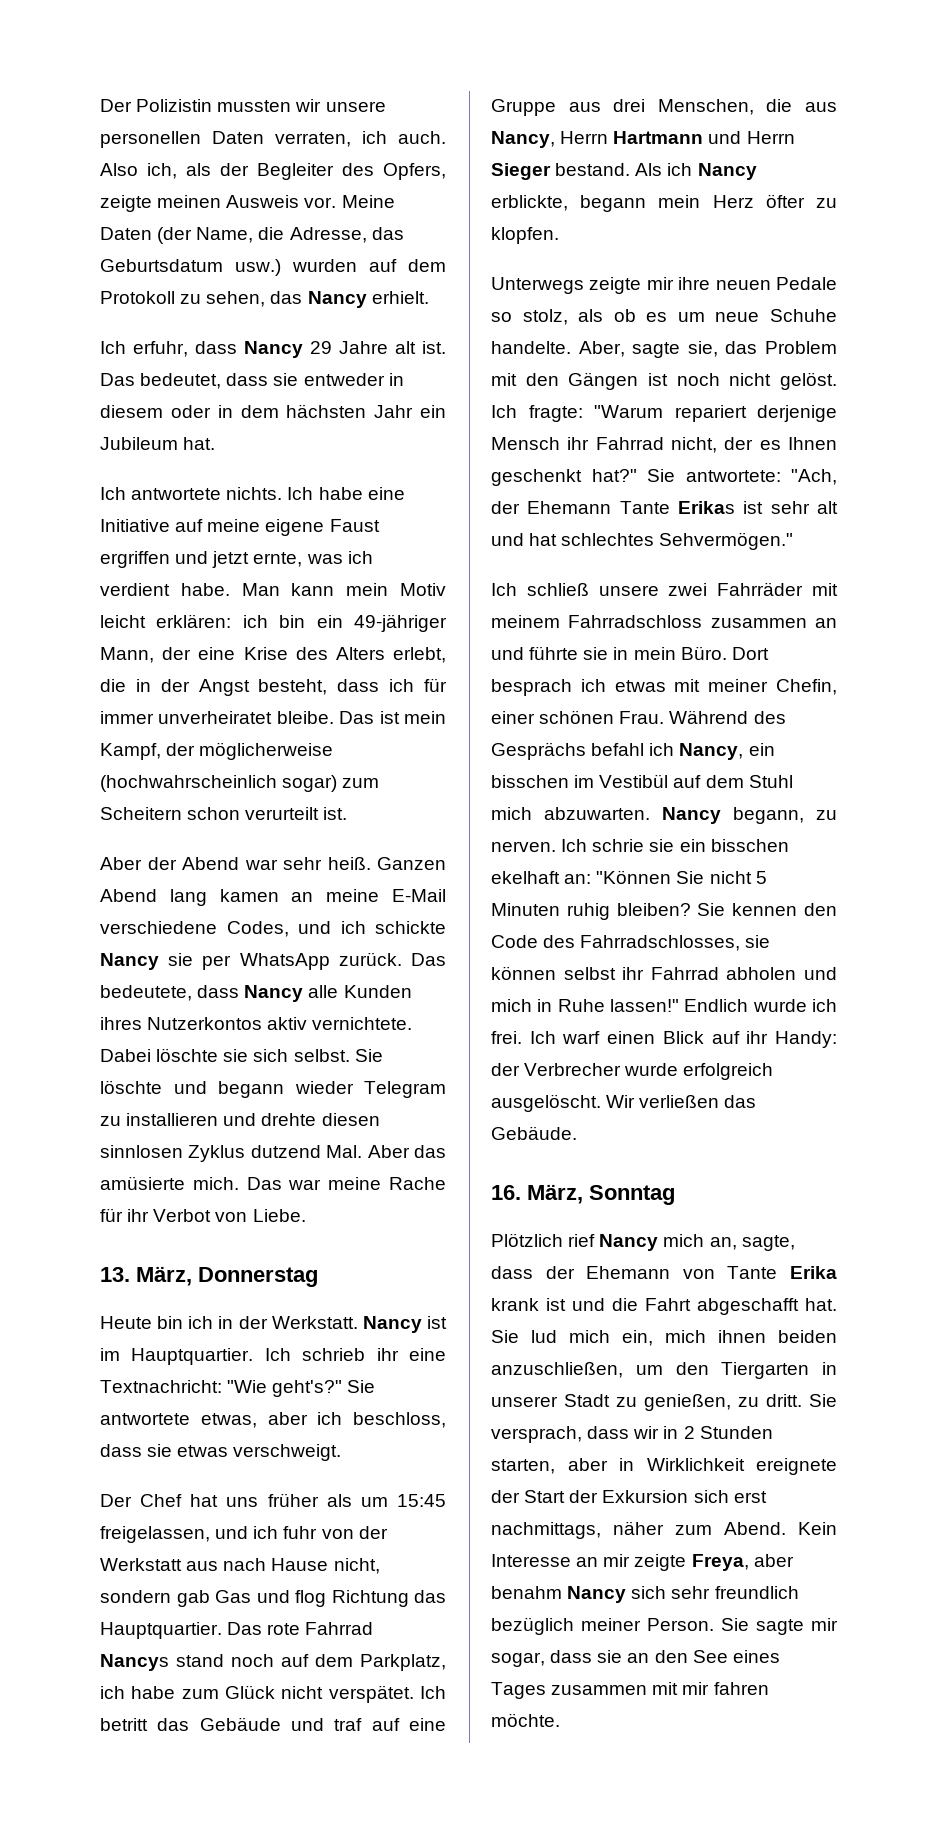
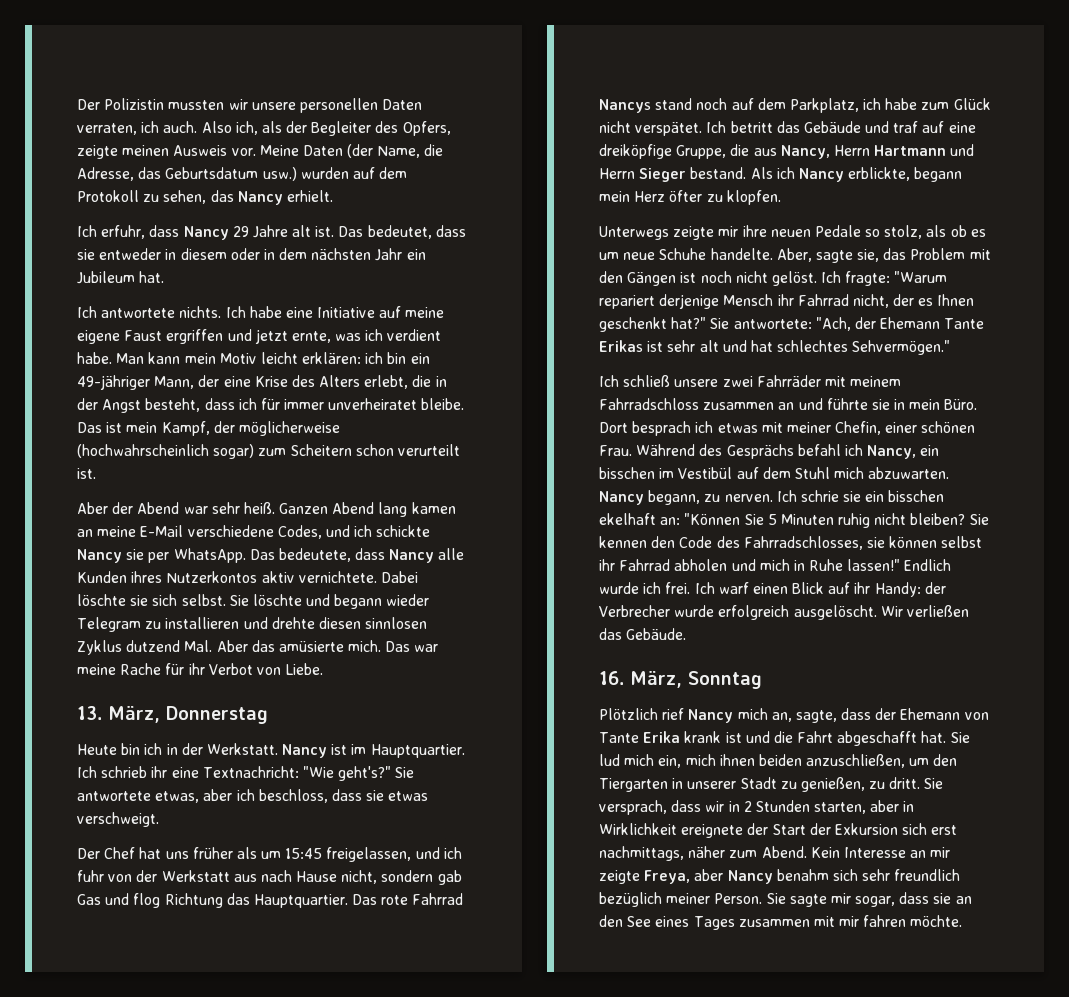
- Das bedeutet, dass sie entweder in diesem oder in dem hächsten Jahr ein Jubileum hat.
+ Das bedeutet, dass sie entweder in diesem oder in dem nächsten Jahr ein Jubileum hat.
- Ganzen Abend lang kamen an meine E-Mail verschiedene Codes, und ich schickte Nancy sie per WhatsApp zurück.
+ Ganzen Abend lang kamen an meine E-Mail verschiedene Codes, und ich schickte Nancy sie per WhatsApp.
- Ich betritt das Gebäude und traf auf eine Gruppe aus drei Menschen, die aus Nancy, Herrn Hartmann und Herrn Sieger bestand.
+ Ich betritt das Gebäude und traf auf eine dreiköpfige Gruppe, die aus Nancy, Herrn Hartmann und Herrn Sieger bestand.
- Ich schrie sie ein bisschen ekelhaft an: "Können Sie nicht 5 Minuten ruhig bleiben?
+ Ich schrie sie ein bisschen ekelhaft an: "Können Sie 5 Minuten ruhig nicht bleiben?
- Kein Interesse an mir zeigte Freya, aber benahm Nancy sich sehr freundlich bezüglich meiner Person.
+ Kein Interesse an mir zeigte Freya, aber Nancy benahm sich sehr freundlich bezüglich meiner Person.

